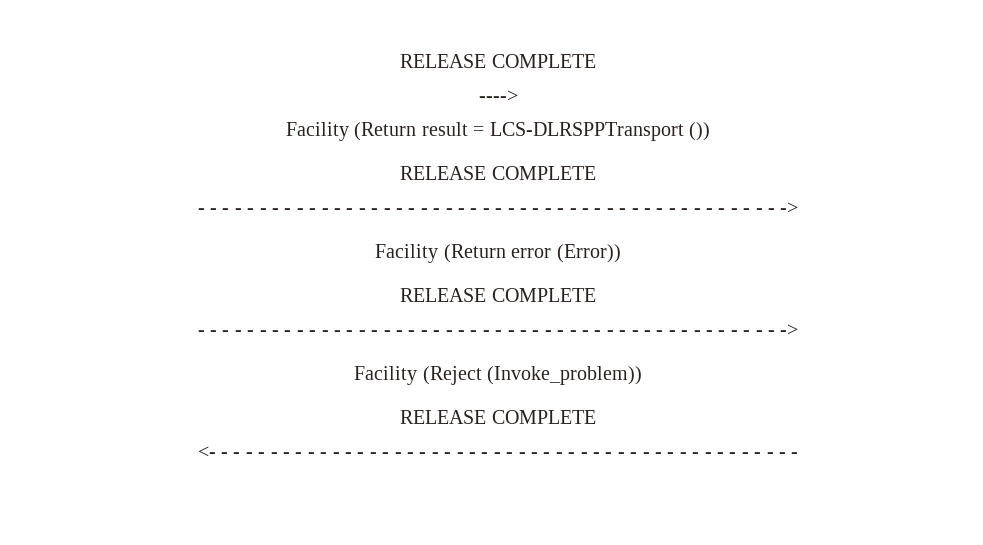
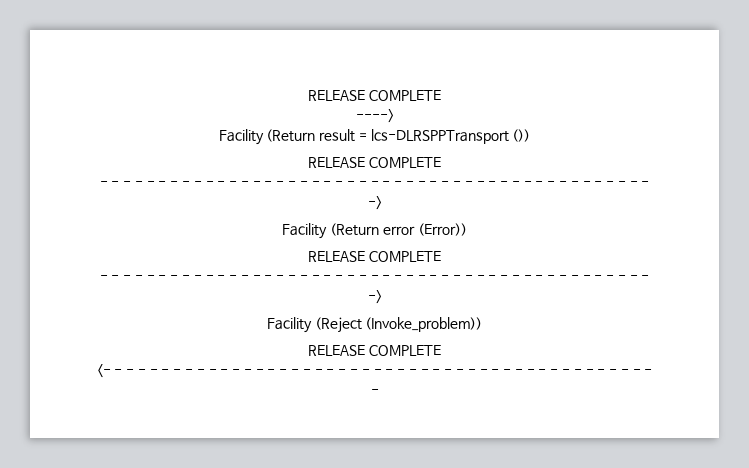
- Facility (Return result = LCS-DLRSPPTransport ())
+ Facility (Return result = lcs-DLRSPPTransport ())

